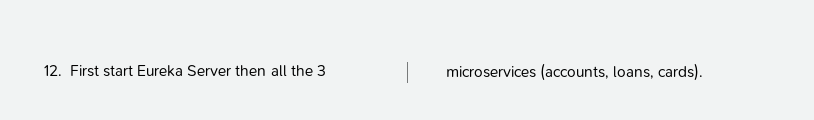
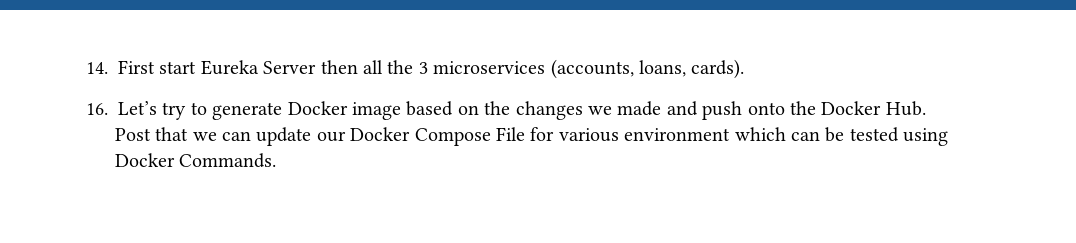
- 12. First start Eureka Server then all the 3 microservices (accounts, loans, cards).
+ 14. First start Eureka Server then all the 3 microservices (accounts, loans, cards).
+ 16. Let’s try to generate Docker image based on the changes we made and push onto the Docker Hub.
+ Post that we can update our Docker Compose File for various environment which can be tested using Docker Commands.

